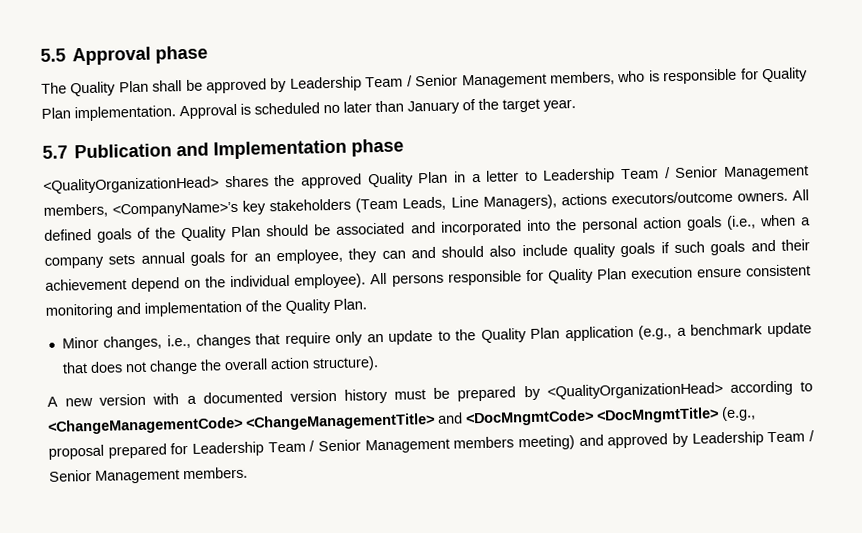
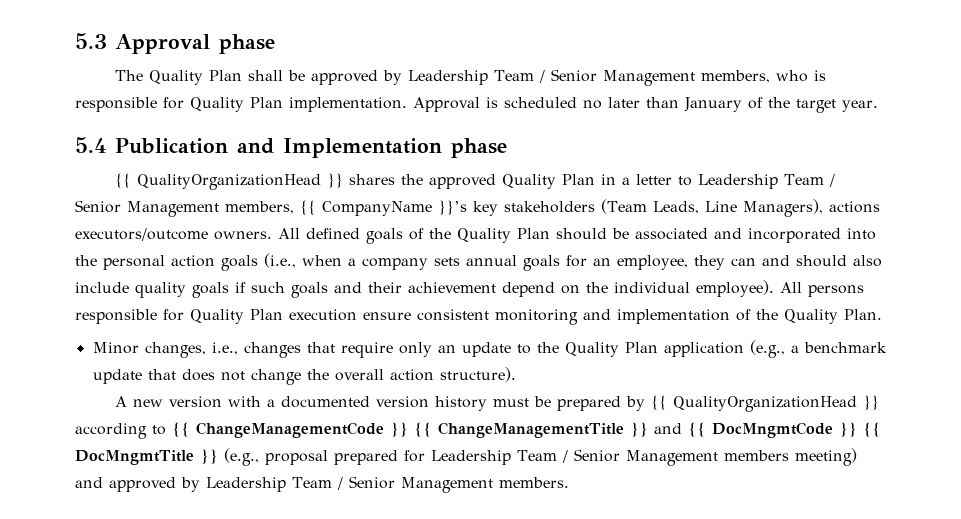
- 5.5 Approval phase
+ 5.3 Approval phase
- 5.7 Publication and Implementation phase
+ 5.4 Publication and Implementation phase
- <QualityOrganizationHead> shares the approved Quality Plan in a letter to Leadership Team / Senior Management members, <CompanyName>’s key stakeholders (Team Leads, Line Managers), actions executors/outcome owners.
+ {{ QualityOrganizationHead }} shares the approved Quality Plan in a letter to Leadership Team / Senior Management members, {{ CompanyName }}’s key stakeholders (Team Leads, Line Managers), actions executors/outcome owners.
- A new version with a documented version history must be prepared by <QualityOrganizationHead> according to <ChangeManagementCode> <ChangeManagementTitle> and <DocMngmtCode> <DocMngmtTitle> (e.g., proposal prepared for Leadership Team / Senior Management members meeting) and approved by Leadership Team / Senior Management members.
+ A new version with a documented version history must be prepared by {{ QualityOrganizationHead }} according to {{ ChangeManagementCode }} {{ ChangeManagementTitle }} and {{ DocMngmtCode }} {{ DocMngmtTitle }} (e.g., proposal prepared for Leadership Team / Senior Management members meeting) and approved by Leadership Team / Senior Management members.

